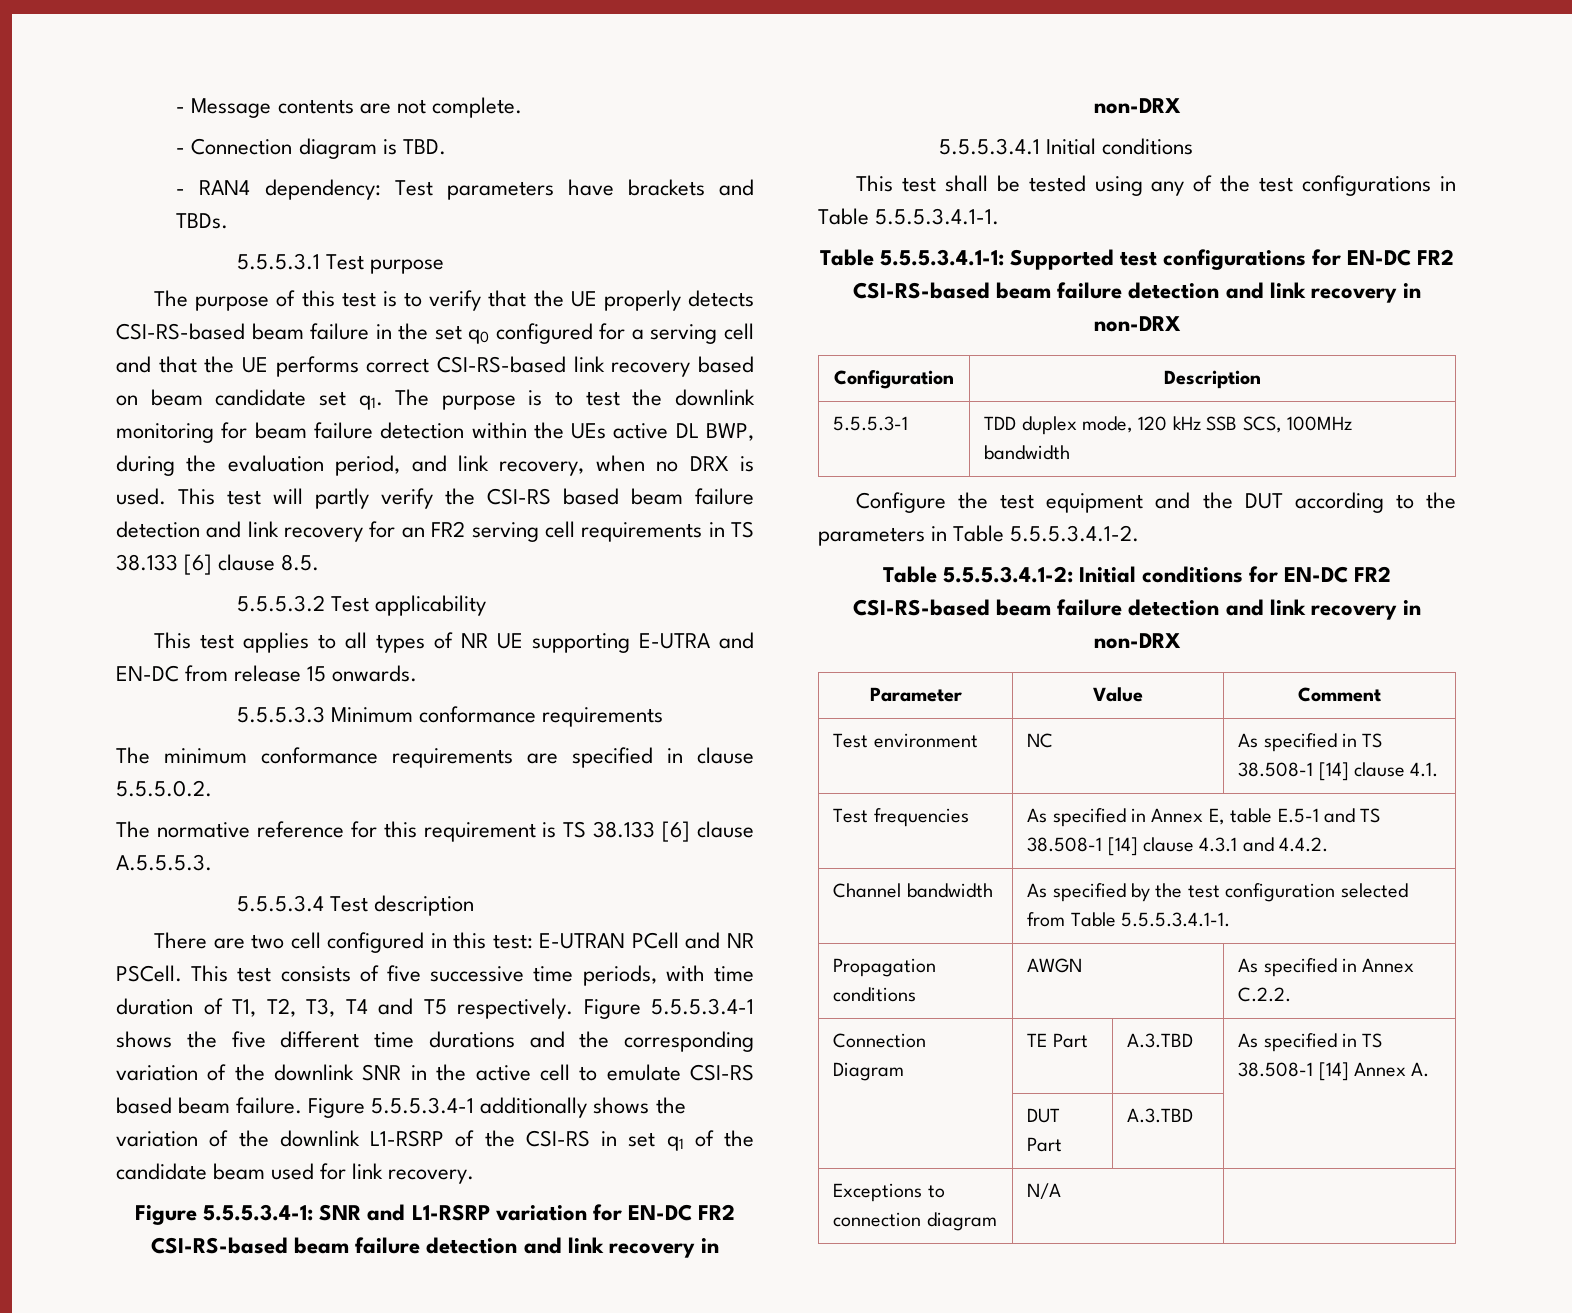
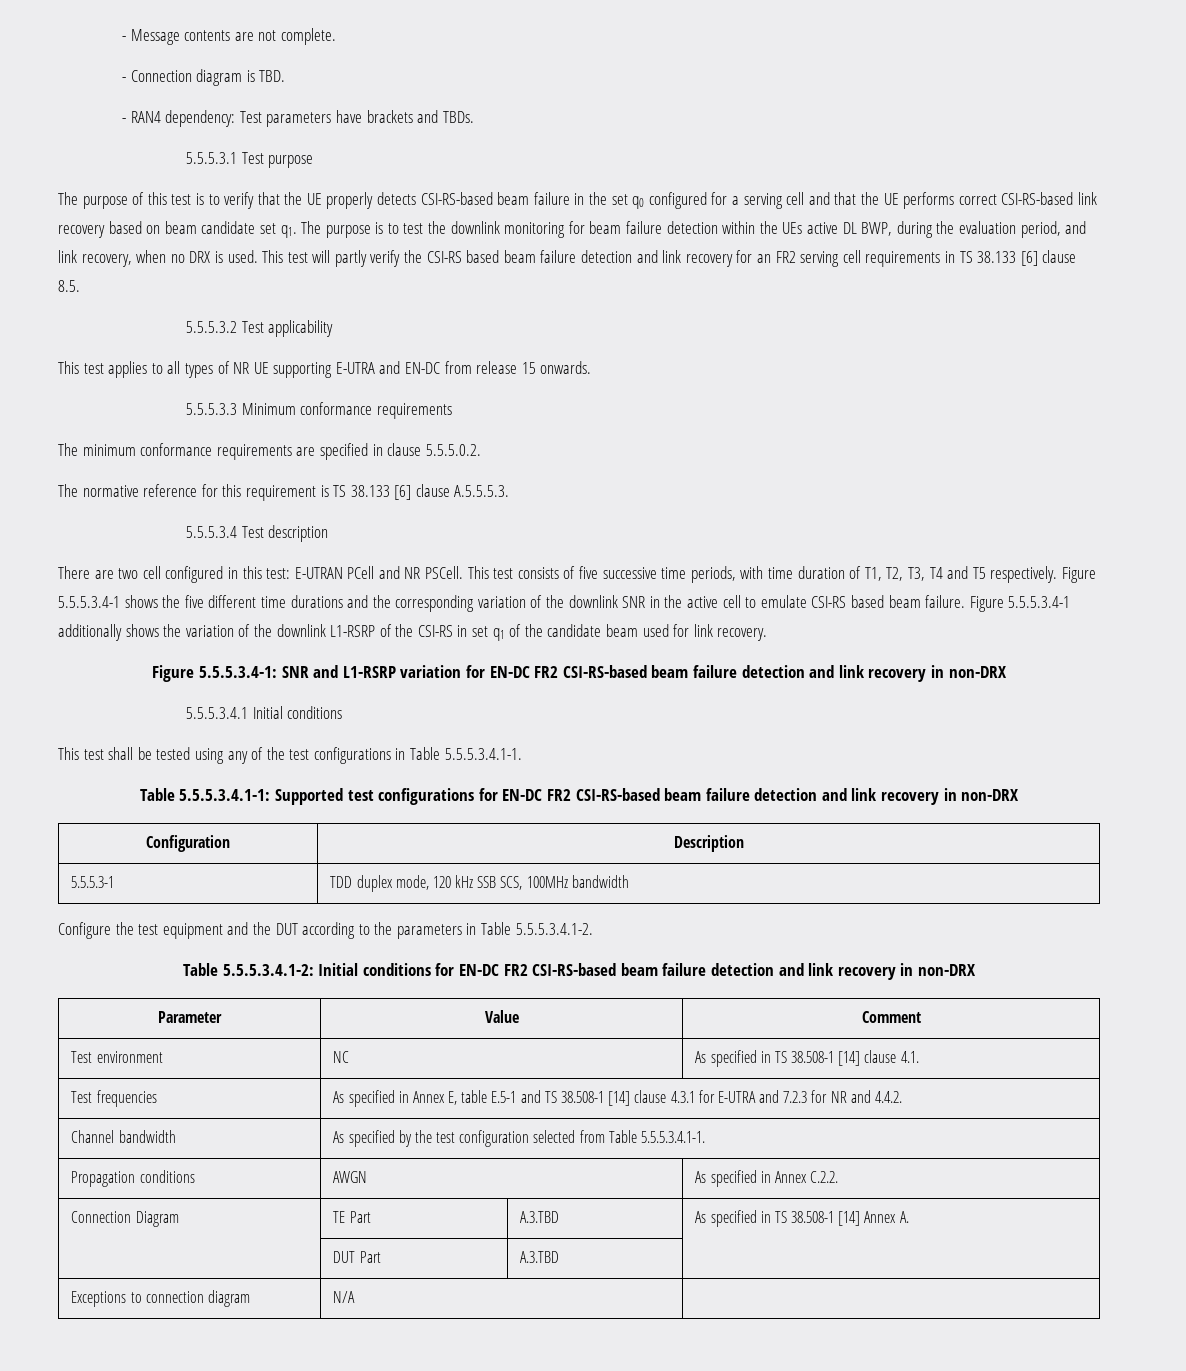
- Test frequencies | As specified in Annex E, table E.5-1 and TS 38.508-1 [14] clause 4.3.1 and 4.4.2.
+ Test frequencies | As specified in Annex E, table E.5-1 and TS 38.508-1 [14] clause 4.3.1 for E-UTRA and 7.2.3 for NR and 4.4.2.

